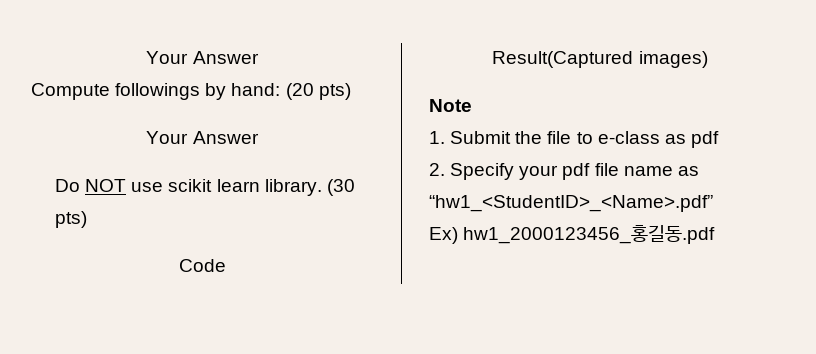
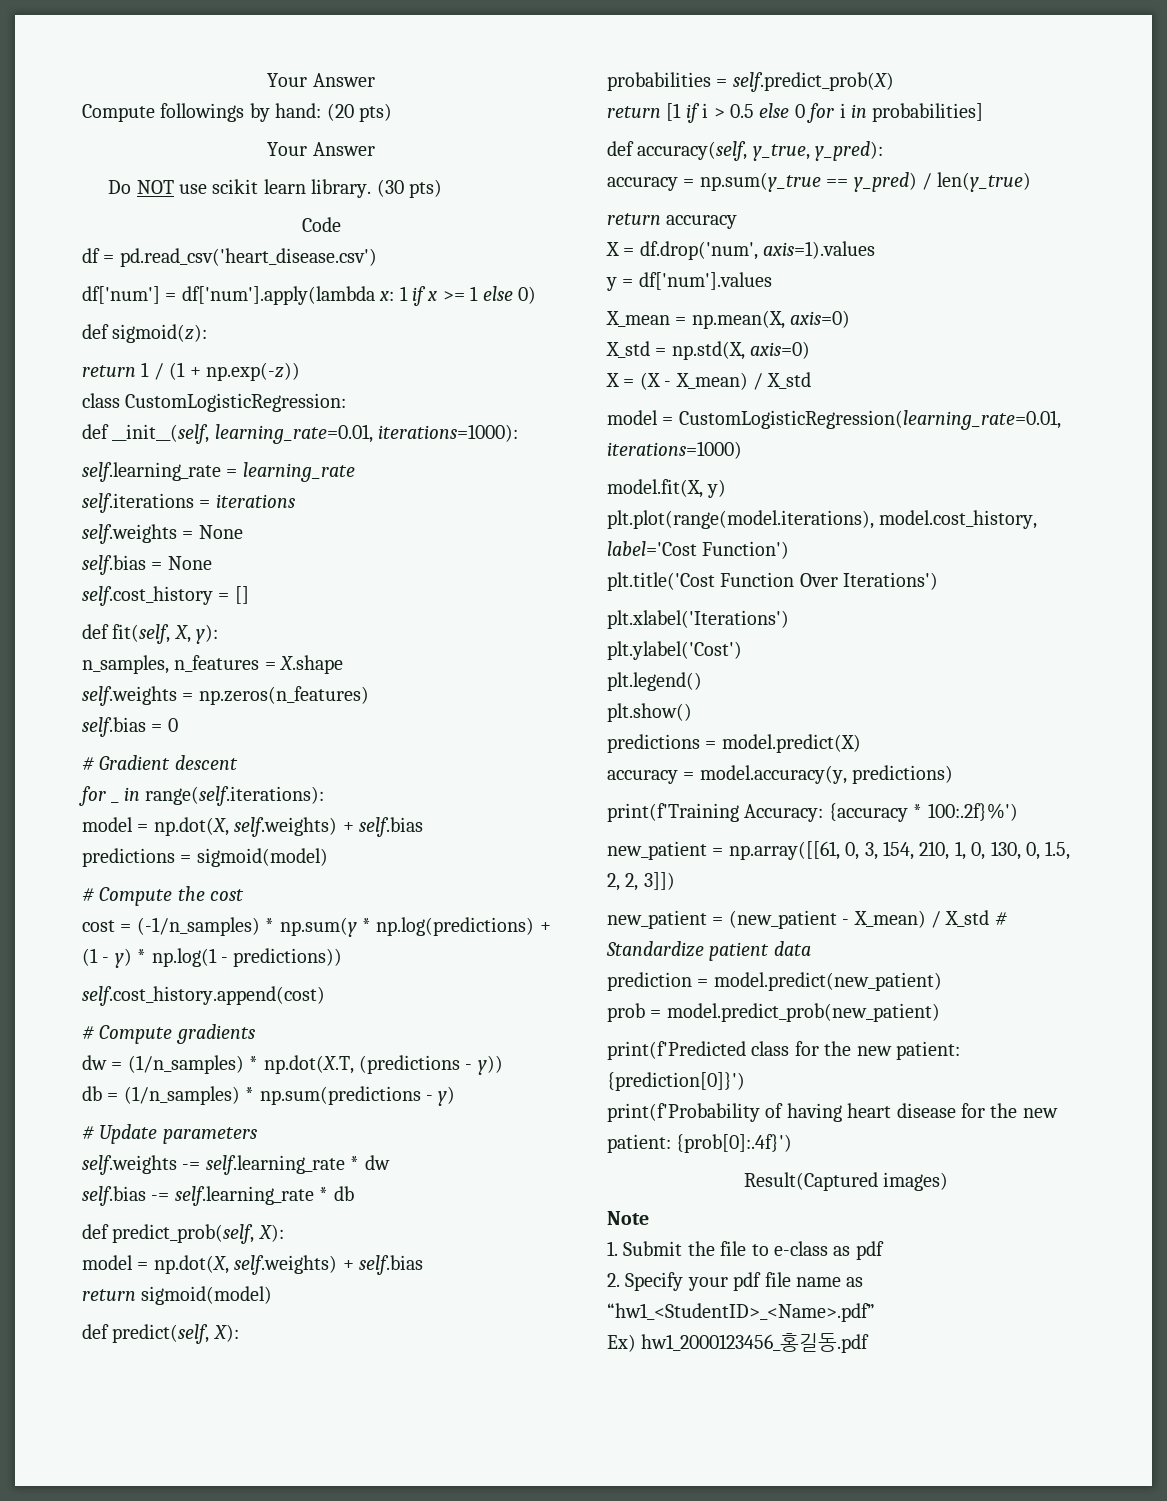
+ df = pd.read_csv('heart_disease.csv')
+ df['num'] = df['num'].apply(lambda x: 1 if x >= 1 else 0)
+ def sigmoid(z):
+ return 1 / (1 + np.exp(-z))
+ class CustomLogisticRegression:
+ def __init__(self, learning_rate=0.01, iterations=1000):
+ self.learning_rate = learning_rate
+ self.iterations = iterations
+ self.weights = None
+ self.bias = None
+ self.cost_history = []
+ def fit(self, X, y):
+ n_samples, n_features = X.shape
+ self.weights = np.zeros(n_features)
+ self.bias = 0
+ # Gradient descent
+ for _ in range(self.iterations):
+ model = np.dot(X, self.weights) + self.bias
+ predictions = sigmoid(model)
+ # Compute the cost
+ cost = (-1/n_samples) * np.sum(y * np.log(predictions) + (1 - y) * np.log(1 - predictions))
+ self.cost_history.append(cost)
+ # Compute gradients
+ dw = (1/n_samples) * np.dot(X.T, (predictions - y))
+ db = (1/n_samples) * np.sum(predictions - y)
+ # Update parameters
+ self.weights -= self.learning_rate * dw
+ self.bias -= self.learning_rate * db
+ def predict_prob(self, X):
+ model = np.dot(X, self.weights) + self.bias
+ return sigmoid(model)
+ def predict(self, X):
+ probabilities = self.predict_prob(X)
+ return [1 if i > 0.5 else 0 for i in probabilities]
+ def accuracy(self, y_true, y_pred):
+ accuracy = np.sum(y_true == y_pred) / len(y_true)
+ return accuracy
+ X = df.drop('num', axis=1).values
+ y = df['num'].values
+ X_mean = np.mean(X, axis=0)
+ X_std = np.std(X, axis=0)
+ X = (X - X_mean) / X_std
+ model = CustomLogisticRegression(learning_rate=0.01, iterations=1000)
+ model.fit(X, y)
+ plt.plot(range(model.iterations), model.cost_history, label='Cost Function')
+ plt.title('Cost Function Over Iterations')
+ plt.xlabel('Iterations')
+ plt.ylabel('Cost')
+ plt.legend()
+ plt.show()
+ predictions = model.predict(X)
+ accuracy = model.accuracy(y, predictions)
+ print(f'Training Accuracy: {accuracy * 100:.2f}%')
+ new_patient = np.array([[61, 0, 3, 154, 210, 1, 0, 130, 0, 1.5, 2, 2, 3]])
+ new_patient = (new_patient - X_mean) / X_std # Standardize patient data
+ prediction = model.predict(new_patient)
+ prob = model.predict_prob(new_patient)
+ print(f'Predicted class for the new patient: {prediction[0]}')
+ print(f'Probability of having heart disease for the new patient: {prob[0]:.4f}')

